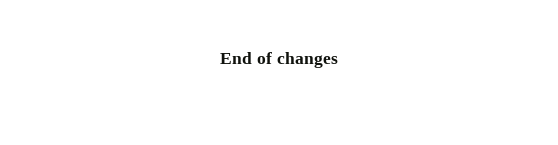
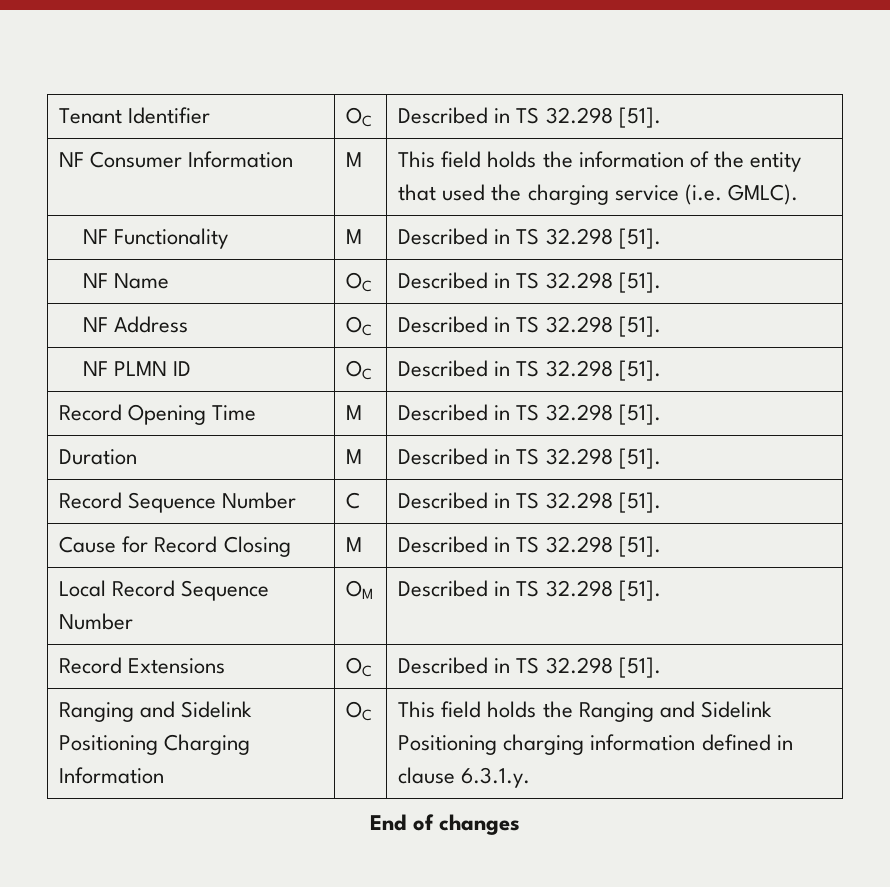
+ Tenant Identifier | OC | Described in TS 32.298 [51].
+ NF Consumer Information | M | This field holds the information of the entity that used the charging service (i.e. GMLC).
+ NF Functionality | M | Described in TS 32.298 [51].
+ NF Name | OC | Described in TS 32.298 [51].
+ NF Address | OC | Described in TS 32.298 [51].
+ NF PLMN ID | OC | Described in TS 32.298 [51].
+ Record Opening Time | M | Described in TS 32.298 [51].
+ Duration | M | Described in TS 32.298 [51].
+ Record Sequence Number | C | Described in TS 32.298 [51].
+ Cause for Record Closing | M | Described in TS 32.298 [51].
+ Local Record Sequence Number | OM | Described in TS 32.298 [51].
+ Record Extensions | OC | Described in TS 32.298 [51].
+ Ranging and Sidelink Positioning Charging Information | OC | This field holds the Ranging and Sidelink Positioning charging information defined in clause 6.3.1.y.

